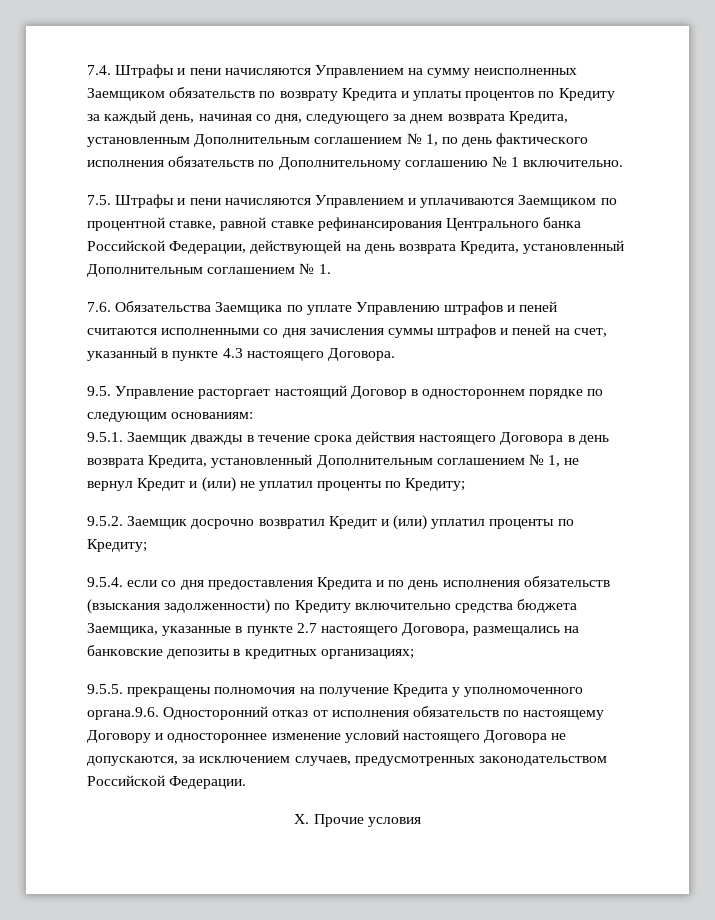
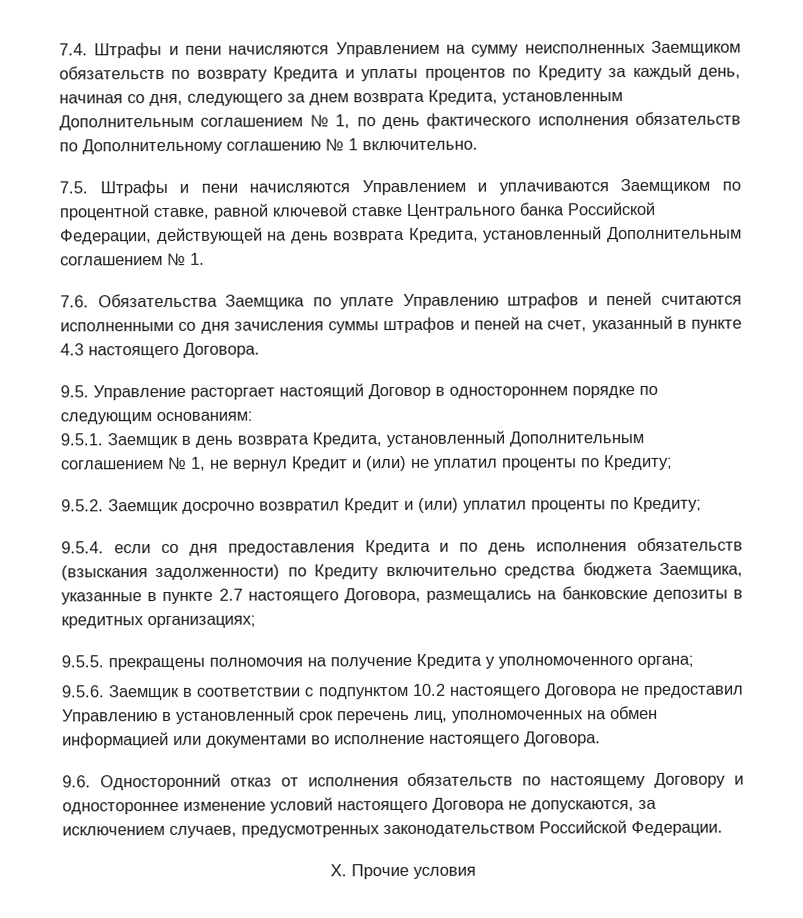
- 7.5. Штрафы и пени начисляются Управлением и уплачиваются Заемщиком по процентной ставке, равной ставке рефинансирования Центрального банка Российской Федерации, действующей на день возврата Кредита, установленный Дополнительным соглашением № 1.
+ 7.5. Штрафы и пени начисляются Управлением и уплачиваются Заемщиком по процентной ставке, равной ключевой ставке Центрального банка Российской Федерации, действующей на день возврата Кредита, установленный Дополнительным соглашением № 1.
- 9.5.1. Заемщик дважды в течение срока действия настоящего Договора в день возврата Кредита, установленный Дополнительным соглашением № 1, не вернул Кредит и (или) не уплатил проценты по Кредиту;
+ 9.5.1. Заемщик в день возврата Кредита, установленный Дополнительным соглашением № 1, не вернул Кредит и (или) не уплатил проценты по Кредиту;
- 9.5.5. прекращены полномочия на получение Кредита у уполномоченного органа.9.6. Односторонний отказ от исполнения обязательств по настоящему Договору и одностороннее изменение условий настоящего Договора не допускаются, за исключением случаев, предусмотренных законодательством Российской Федерации.
+ 9.5.5. прекращены полномочия на получение Кредита у уполномоченного органа;
+ 9.5.6. Заемщик в соответствии с подпунктом 10.2 настоящего Договора не предоставил Управлению в установленный срок перечень лиц, уполномоченных на обмен информацией или документами во исполнение настоящего Договора.
+ 9.6. Односторонний отказ от исполнения обязательств по настоящему Договору и одностороннее изменение условий настоящего Договора не допускаются, за исключением случаев, предусмотренных законодательством Российской Федерации.

